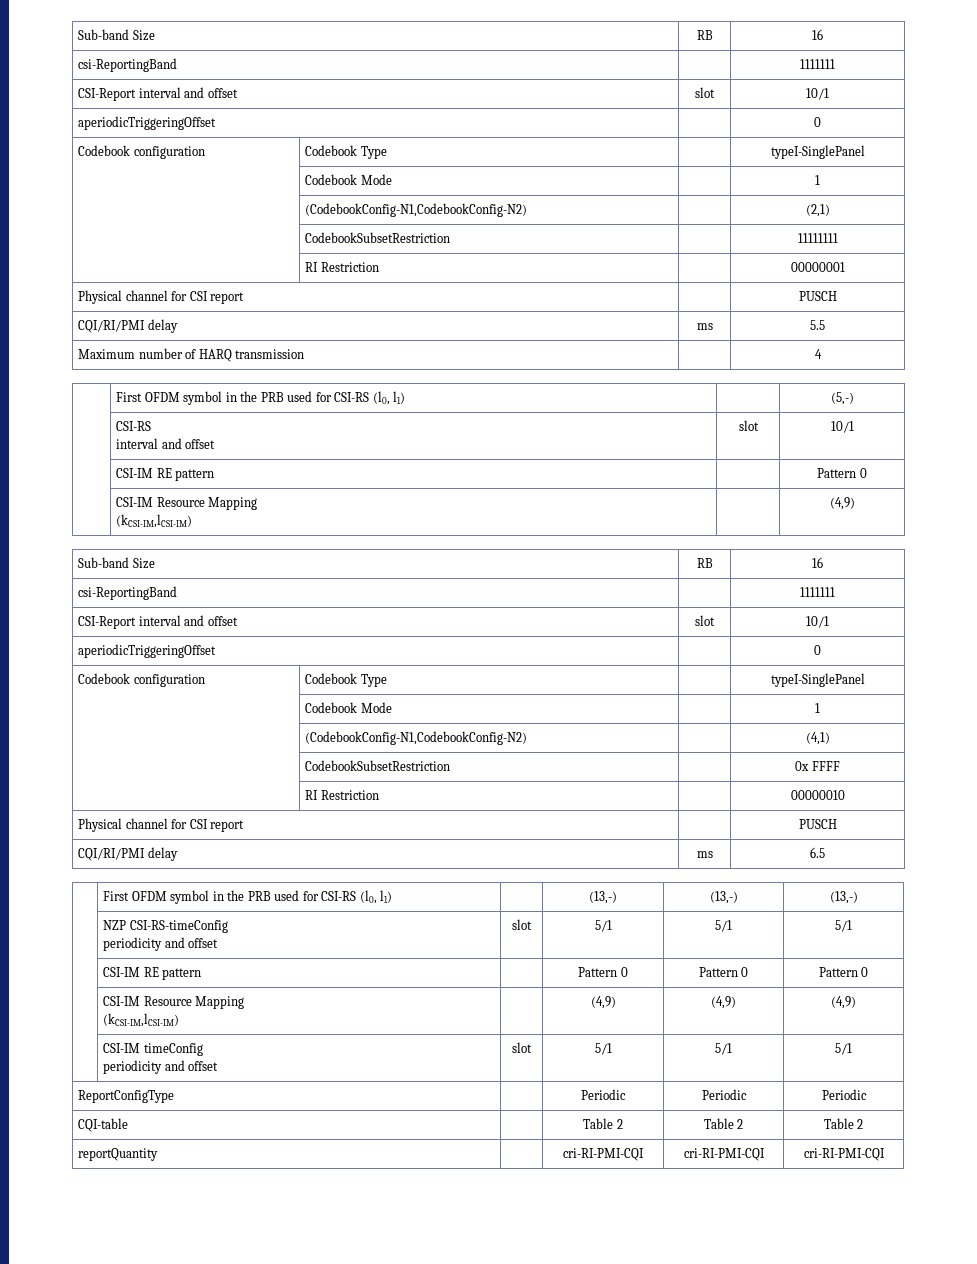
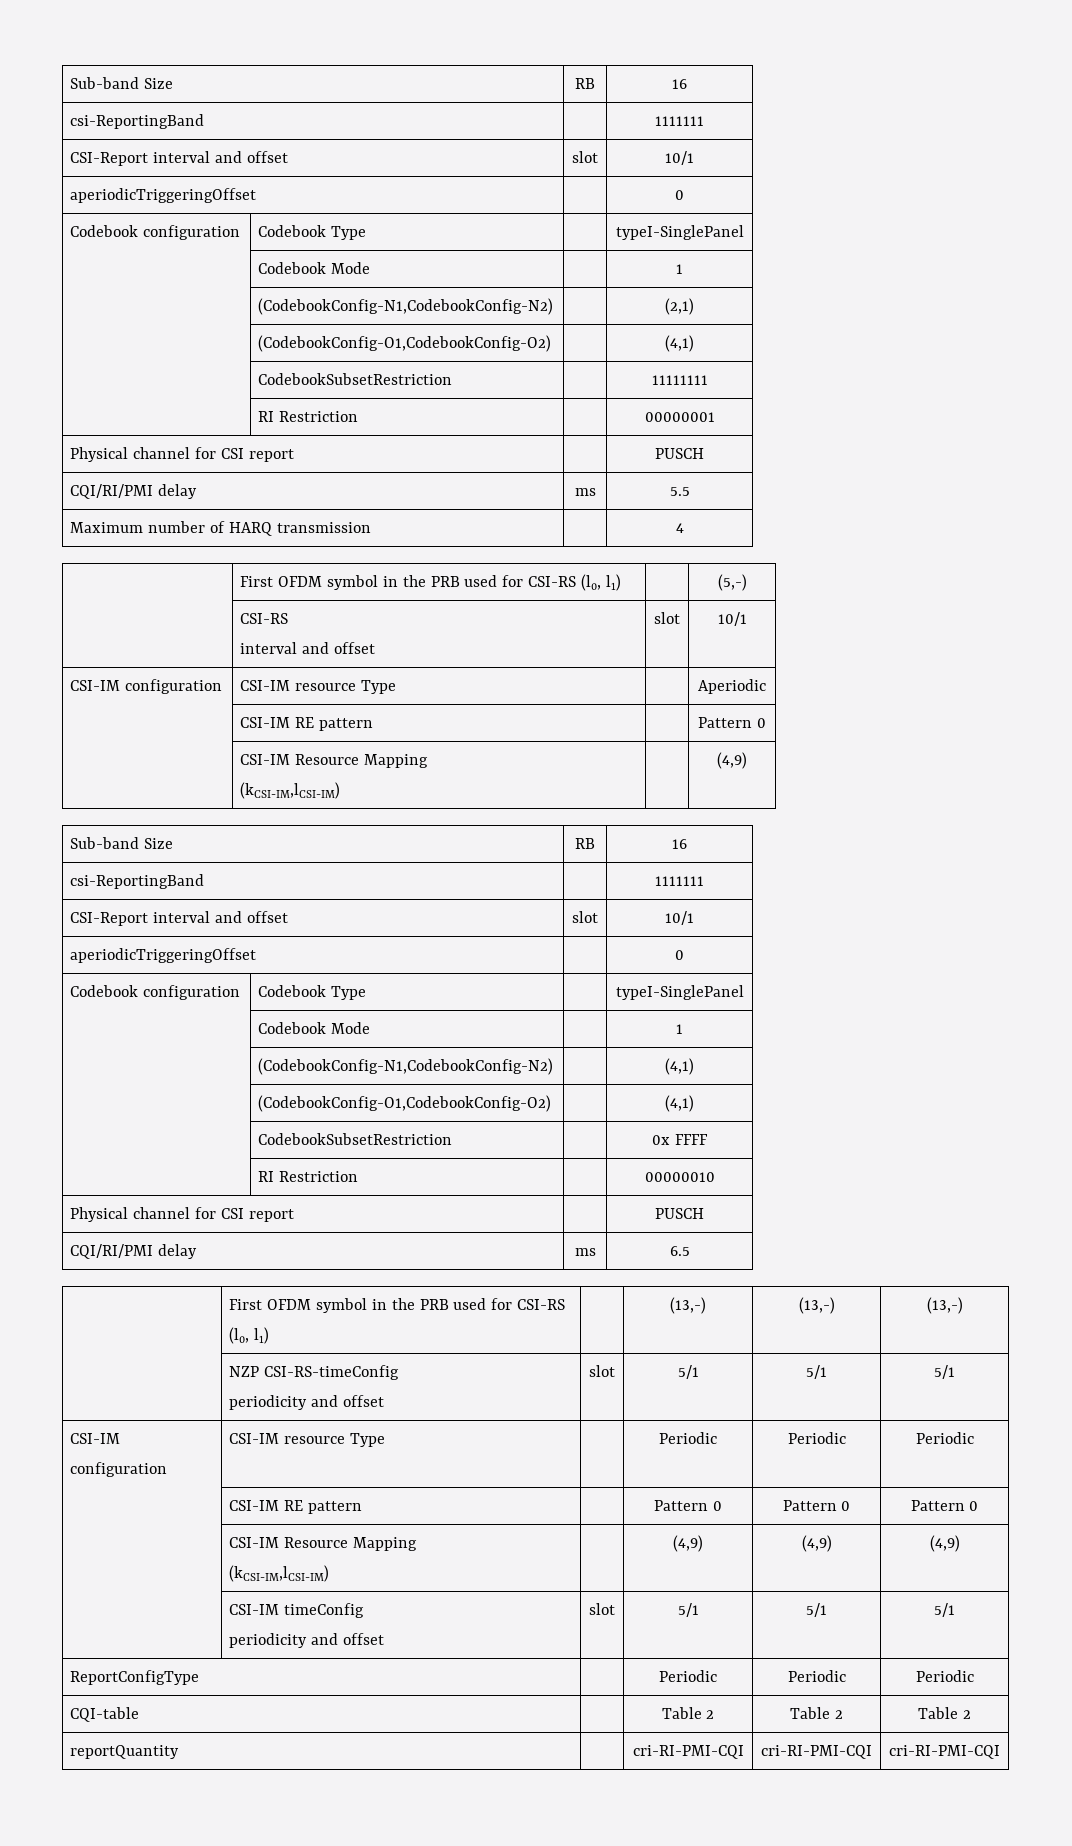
  | (CodebookConfig-N1,CodebookConfig-N2) | | (2,1)
+ | (CodebookConfig-O1,CodebookConfig-O2) | | (4,1)
+ CSI-IM configuration | CSI-IM resource Type | | Aperiodic
  | (CodebookConfig-N1,CodebookConfig-N2) | | (4,1)
+ | (CodebookConfig-O1,CodebookConfig-O2) | | (4,1)
+ CSI-IM configuration | CSI-IM resource Type | | Periodic | Periodic | Periodic

